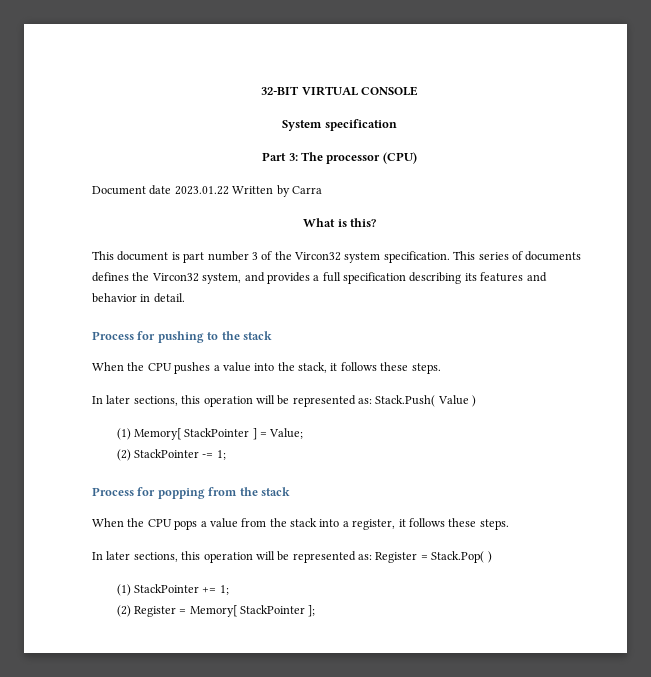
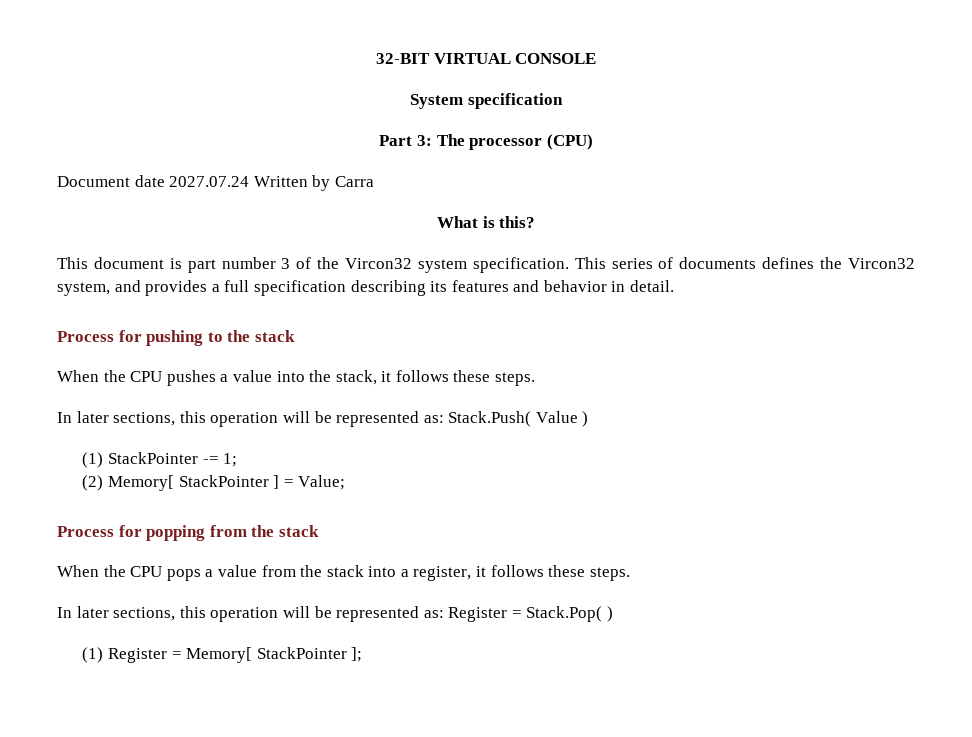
- Document date 2023.01.22 Written by Carra
+ Document date 2027.07.24 Written by Carra
- (1) Memory[ StackPointer ] = Value;
+ (1) StackPointer -= 1;
+ (2) Memory[ StackPointer ] = Value;
- (2) StackPointer -= 1;
- (1) StackPointer += 1;
- (2) Register = Memory[ StackPointer ];
+ (1) Register = Memory[ StackPointer ];

